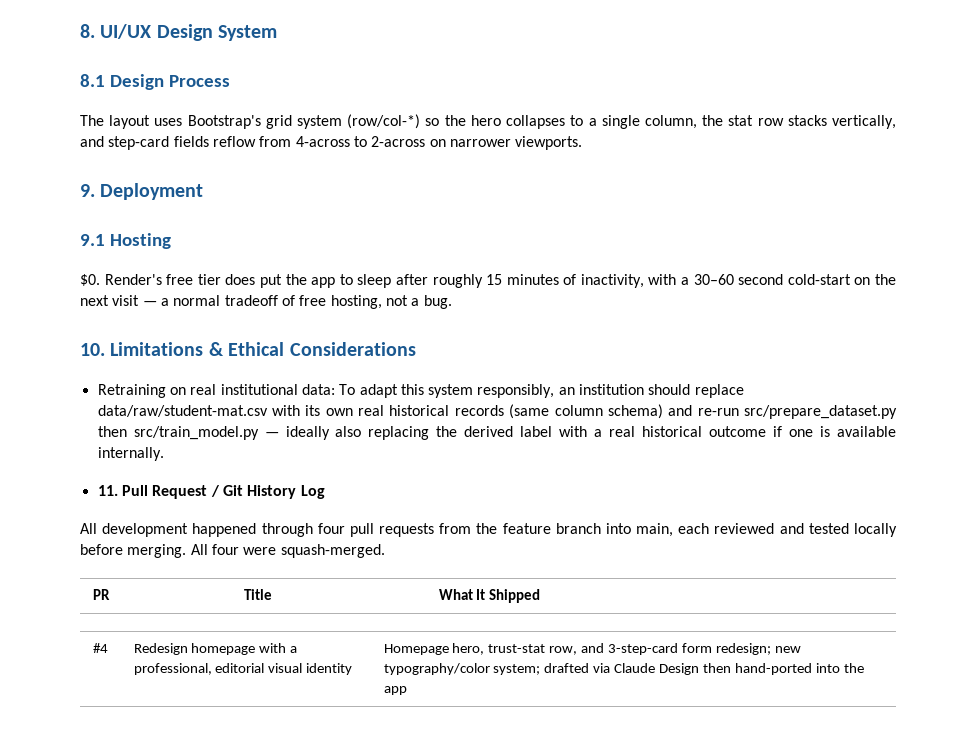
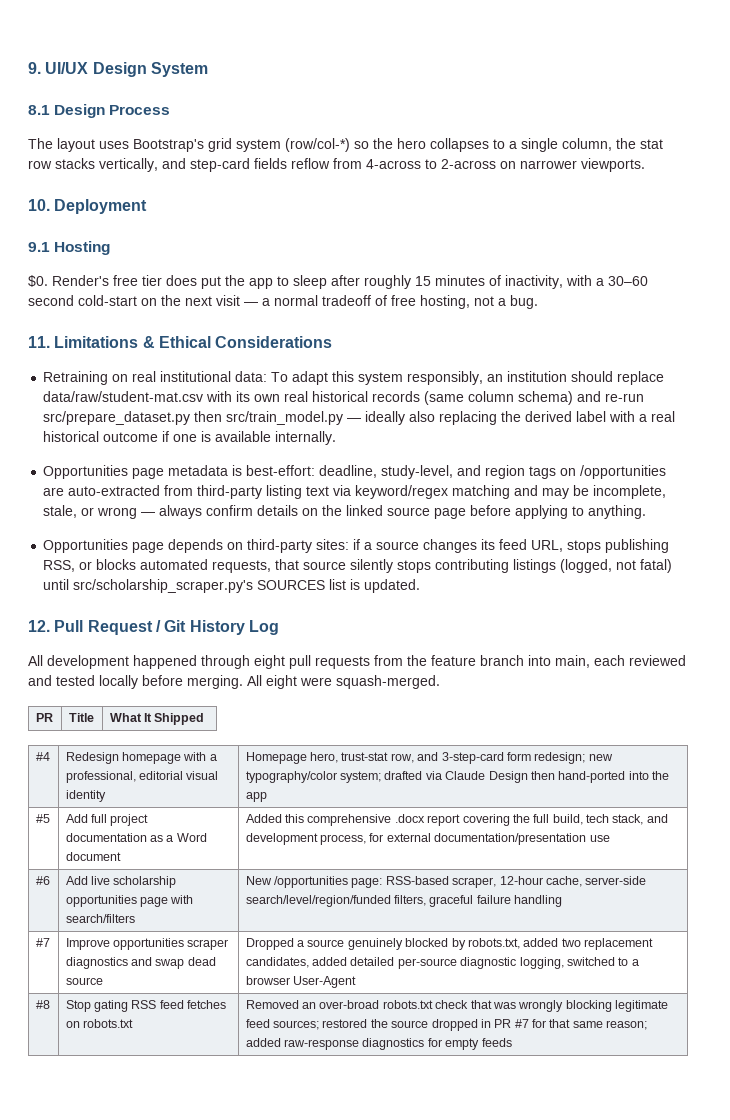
- 8. UI/UX Design System
+ 9. UI/UX Design System
- 9. Deployment
+ 10. Deployment
- 10. Limitations & Ethical Considerations
+ 11. Limitations & Ethical Considerations
- 11. Pull Request / Git History Log
+ Opportunities page metadata is best-effort: deadline, study-level, and region tags on /opportunities are auto-extracted from third-party listing text via keyword/regex matching and may be incomplete, stale, or wrong — always confirm details on the linked source page before applying to anything.
+ Opportunities page depends on third-party sites: if a source changes its feed URL, stops publishing RSS, or blocks automated requests, that source silently stops contributing listings (logged, not fatal) until src/scholarship_scraper.py's SOURCES list is updated.
+ 12. Pull Request / Git History Log
- All development happened through four pull requests from the feature branch into main, each reviewed and tested locally before merging.
+ All development happened through eight pull requests from the feature branch into main, each reviewed and tested locally before merging.
- All four were squash-merged.
+ All eight were squash-merged.
+ #5 | Add full project documentation as a Word document | Added this comprehensive .docx report covering the full build, tech stack, and development process, for external documentation/presentation use
+ #6 | Add live scholarship opportunities page with search/filters | New /opportunities page: RSS-based scraper, 12-hour cache, server-side search/level/region/funded filters, graceful failure handling
+ #7 | Improve opportunities scraper diagnostics and swap dead source | Dropped a source genuinely blocked by robots.txt, added two replacement candidates, added detailed per-source diagnostic logging, switched to a browser User-Agent
+ #8 | Stop gating RSS feed fetches on robots.txt | Removed an over-broad robots.txt check that was wrongly blocking legitimate feed sources; restored the source dropped in PR #7 for that same reason; added raw-response diagnostics for empty feeds

